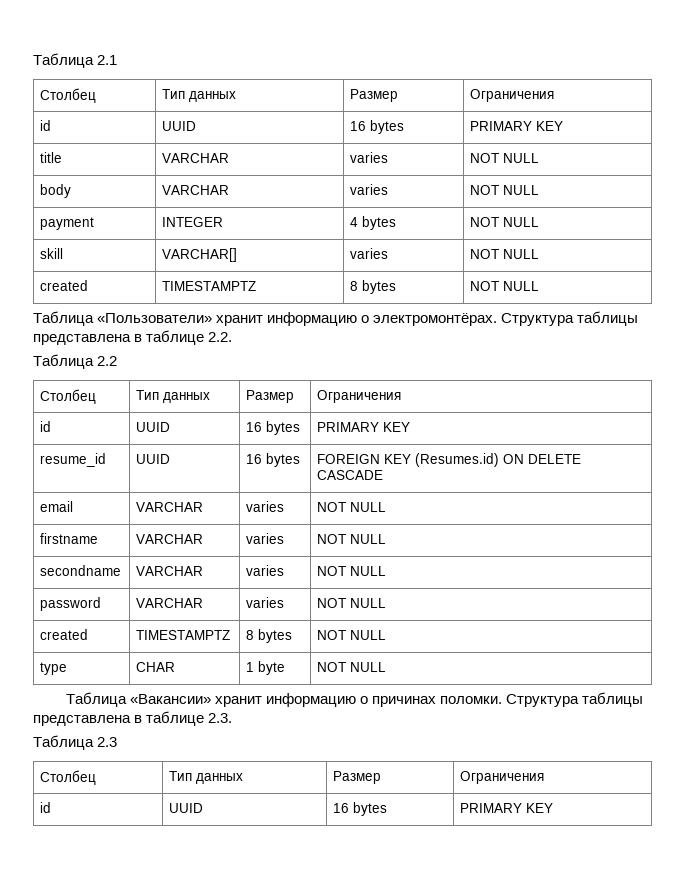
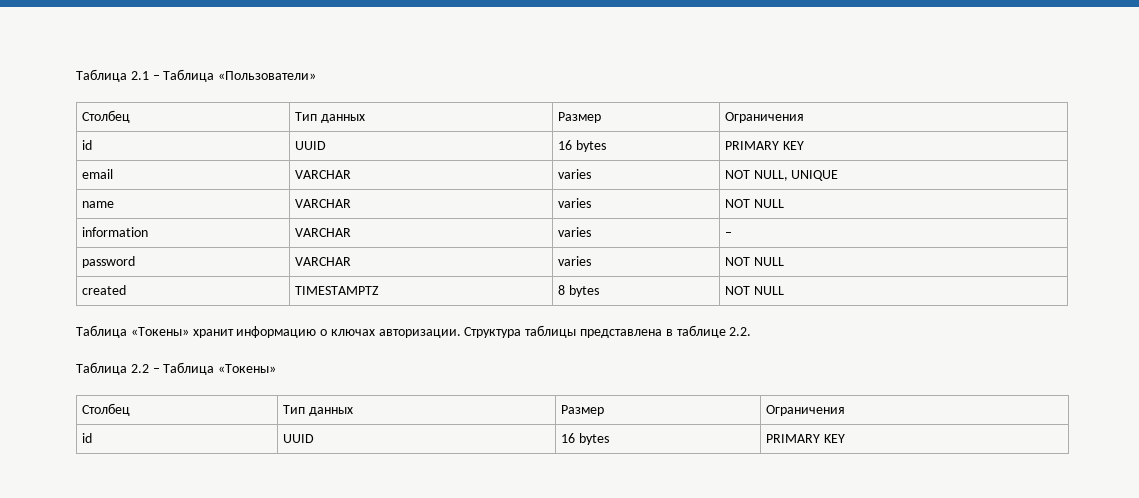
- Таблица 2.1
+ Таблица 2.1 – Таблица «Пользователи»
- title | VARCHAR | varies | NOT NULL
- body | VARCHAR | varies | NOT NULL
- payment | INTEGER | 4 bytes | NOT NULL
- skill | VARCHAR[] | varies | NOT NULL
+ email | VARCHAR | varies | NOT NULL, UNIQUE
+ name | VARCHAR | varies | NOT NULL
+ information | VARCHAR | varies | –
+ password | VARCHAR | varies | NOT NULL
- Таблица «Пользователи» хранит информацию о электромонтёрах.
+ Таблица «Токены» хранит информацию о ключах авторизации.
- Таблица 2.2
+ Таблица 2.2 – Таблица «Токены»
- resume_id | UUID | 16 bytes | FOREIGN KEY (Resumes.id) ON DELETE CASCADE
- email | VARCHAR | varies | NOT NULL
- firstname | VARCHAR | varies | NOT NULL
- secondname | VARCHAR | varies | NOT NULL
- password | VARCHAR | varies | NOT NULL
- created | TIMESTAMPTZ | 8 bytes | NOT NULL
- type | CHAR | 1 byte | NOT NULL
- Таблица «Вакансии» хранит информацию о причинах поломки. Структура таблицы представлена в таблице 2.3.
- Таблица 2.3
- Столбец | Тип данных | Размер | Ограничения
- id | UUID | 16 bytes | PRIMARY KEY

